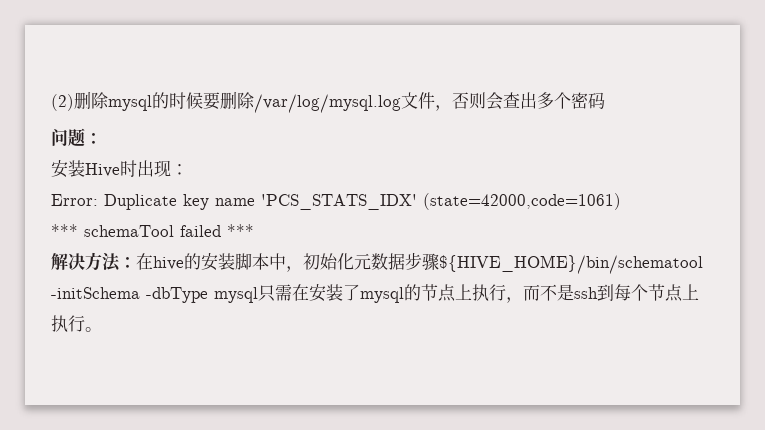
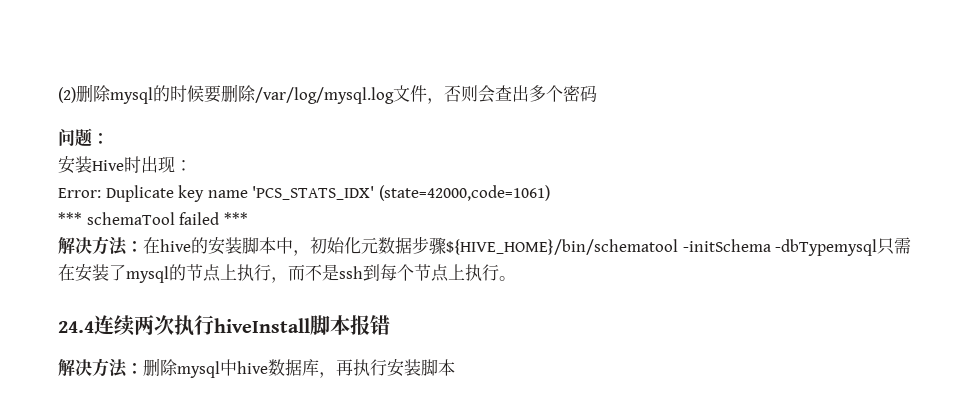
- 解决方法：在hive的安装脚本中，初始化元数据步骤${HIVE_HOME}/bin/schematool -initSchema -dbType mysql只需在安装了mysql的节点上执行，而不是ssh到每个节点上执行。
+ 解决方法：在hive的安装脚本中，初始化元数据步骤${HIVE_HOME}/bin/schematool -initSchema -dbTypemysql只需在安装了mysql的节点上执行，而不是ssh到每个节点上执行。
+ 24.4连续两次执行hiveInstall脚本报错
+ 解决方法：删除mysql中hive数据库，再执行安装脚本

